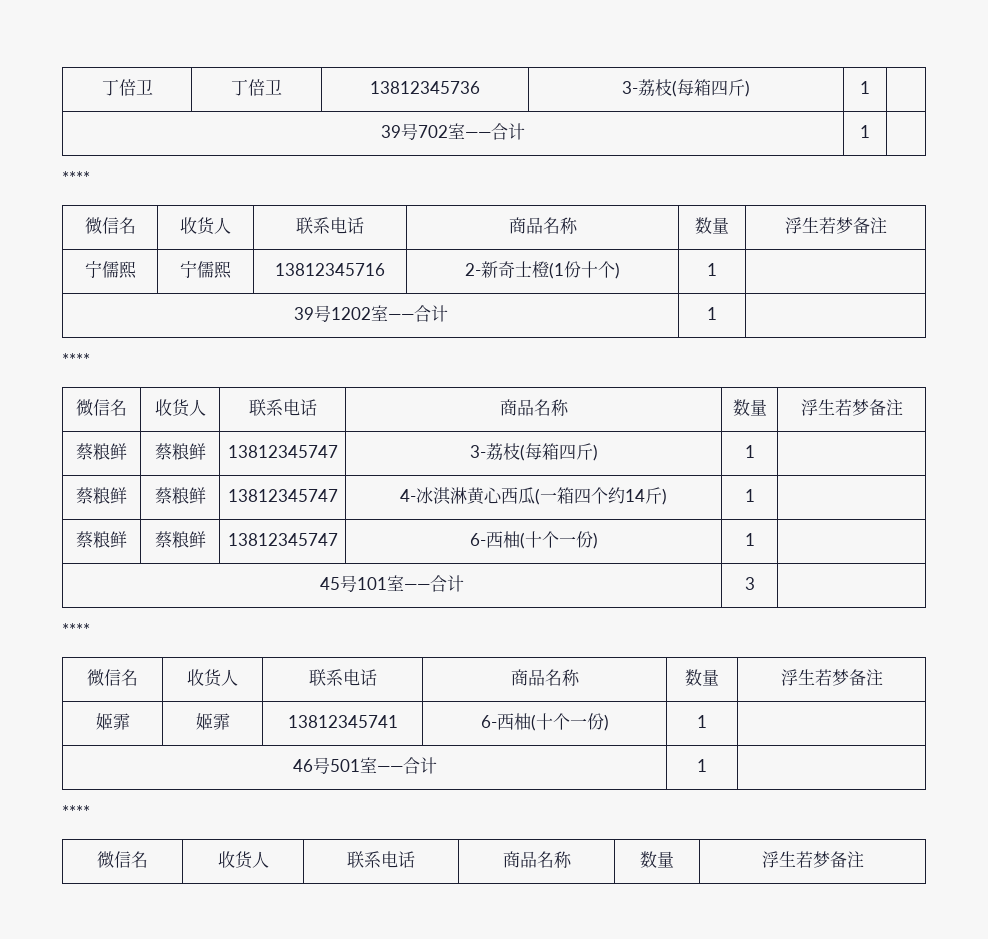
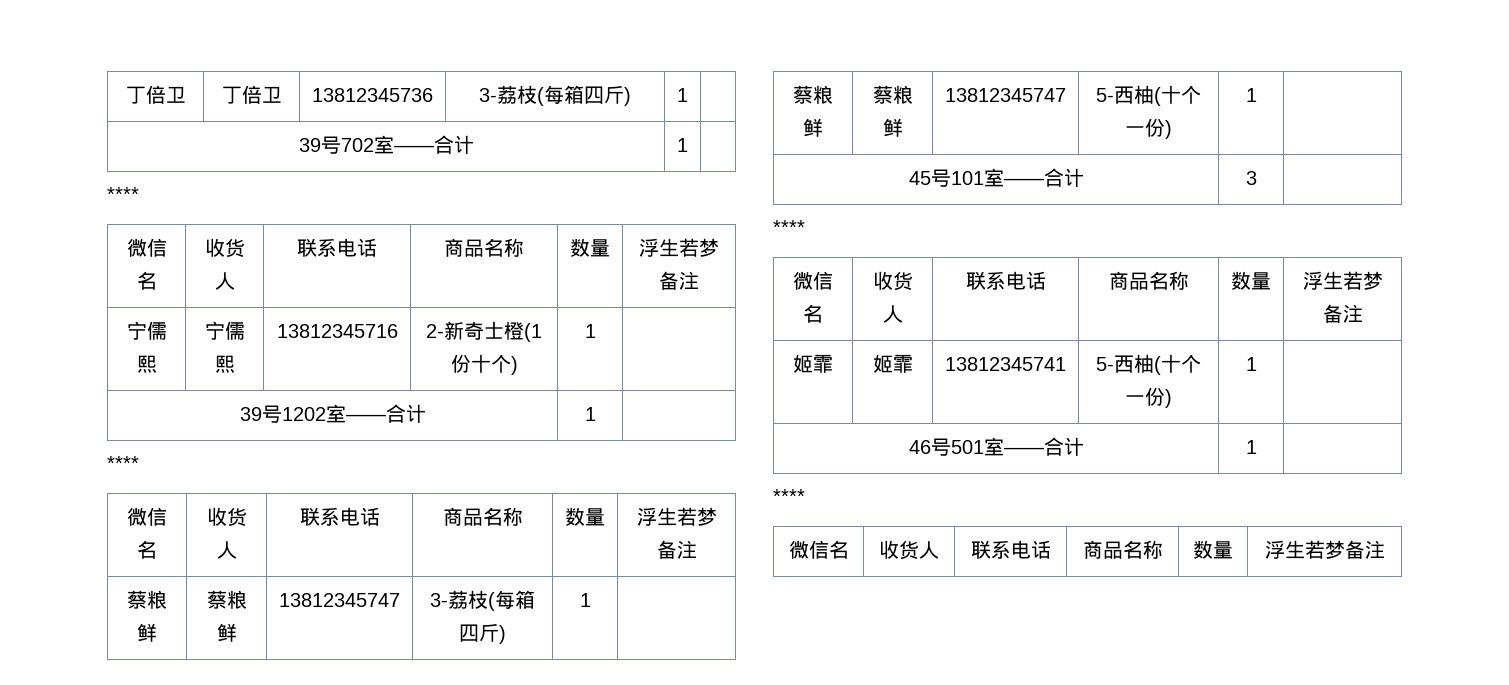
- 蔡粮鲜 | 蔡粮鲜 | 13812345747 | 4-冰淇淋黄心西瓜(一箱四个约14斤) | 1 |
- 蔡粮鲜 | 蔡粮鲜 | 13812345747 | 6-西柚(十个一份) | 1 |
+ 蔡粮鲜 | 蔡粮鲜 | 13812345747 | 5-西柚(十个一份) | 1 |
- 姬霏 | 姬霏 | 13812345741 | 6-西柚(十个一份) | 1 |
+ 姬霏 | 姬霏 | 13812345741 | 5-西柚(十个一份) | 1 |

